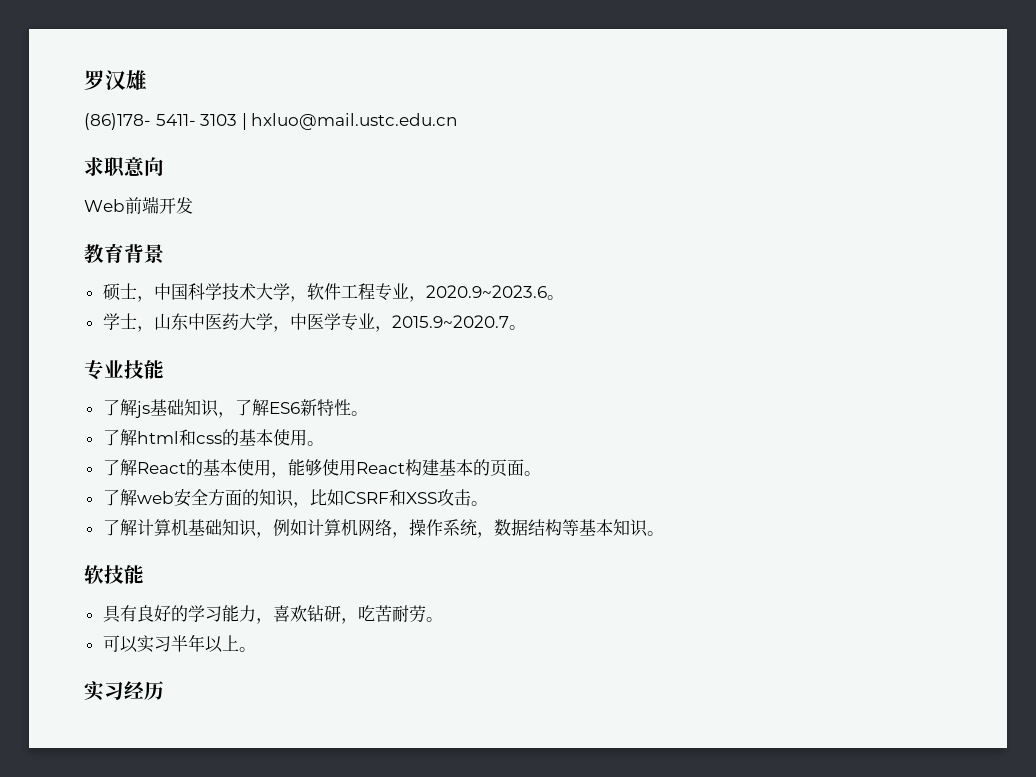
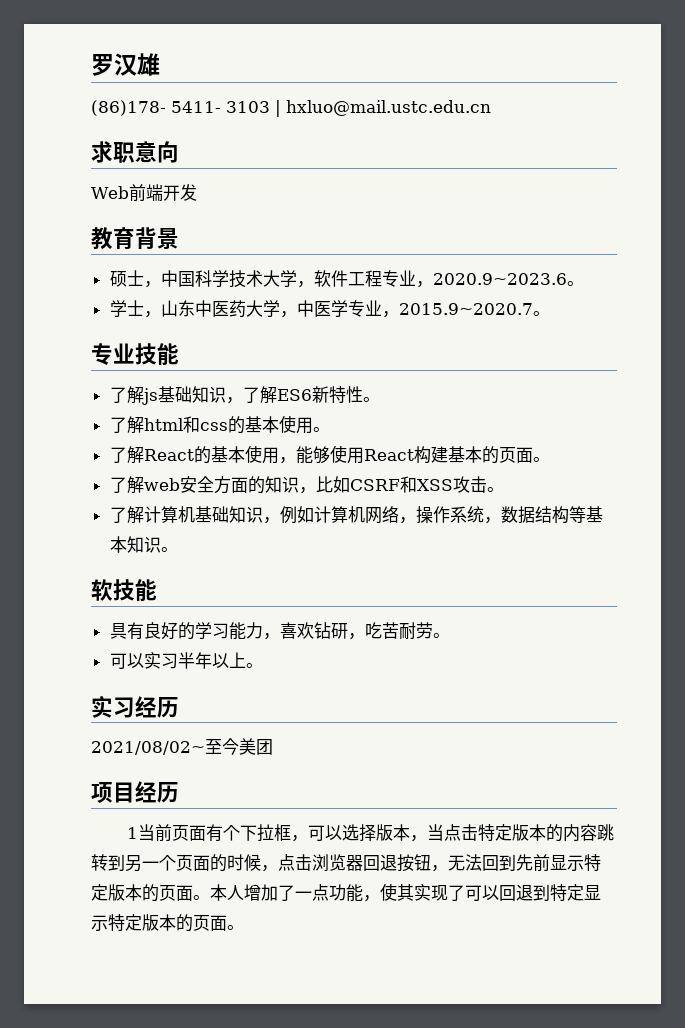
+ 2021/08/02~至今美团
+ 项目经历
+ 1当前页面有个下拉框，可以选择版本，当点击特定版本的内容跳转到另一个页面的时候，点击浏览器回退按钮，无法回到先前显示特定版本的页面。本人增加了一点功能，使其实现了可以回退到特定显示特定版本的页面。

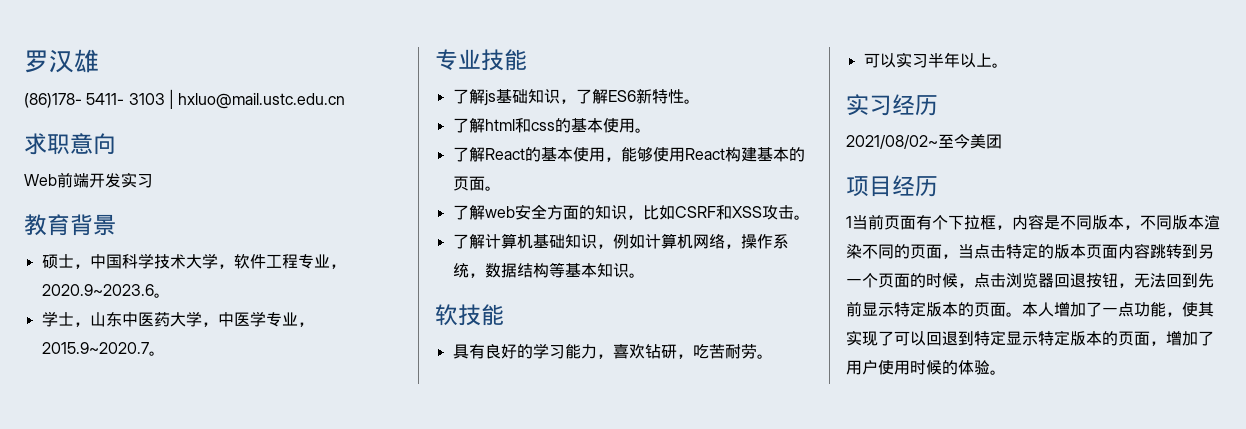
- Web前端开发
+ Web前端开发实习
- 1当前页面有个下拉框，可以选择版本，当点击特定版本的内容跳转到另一个页面的时候，点击浏览器回退按钮，无法回到先前显示特定版本的页面。
+ 1当前页面有个下拉框，内容是不同版本，不同版本渲染不同的页面，当点击特定的版本页面内容跳转到另一个页面的时候，点击浏览器回退按钮，无法回到先前显示特定版本的页面。
- 本人增加了一点功能，使其实现了可以回退到特定显示特定版本的页面。
+ 本人增加了一点功能，使其实现了可以回退到特定显示特定版本的页面，增加了用户使用时候的体验。

